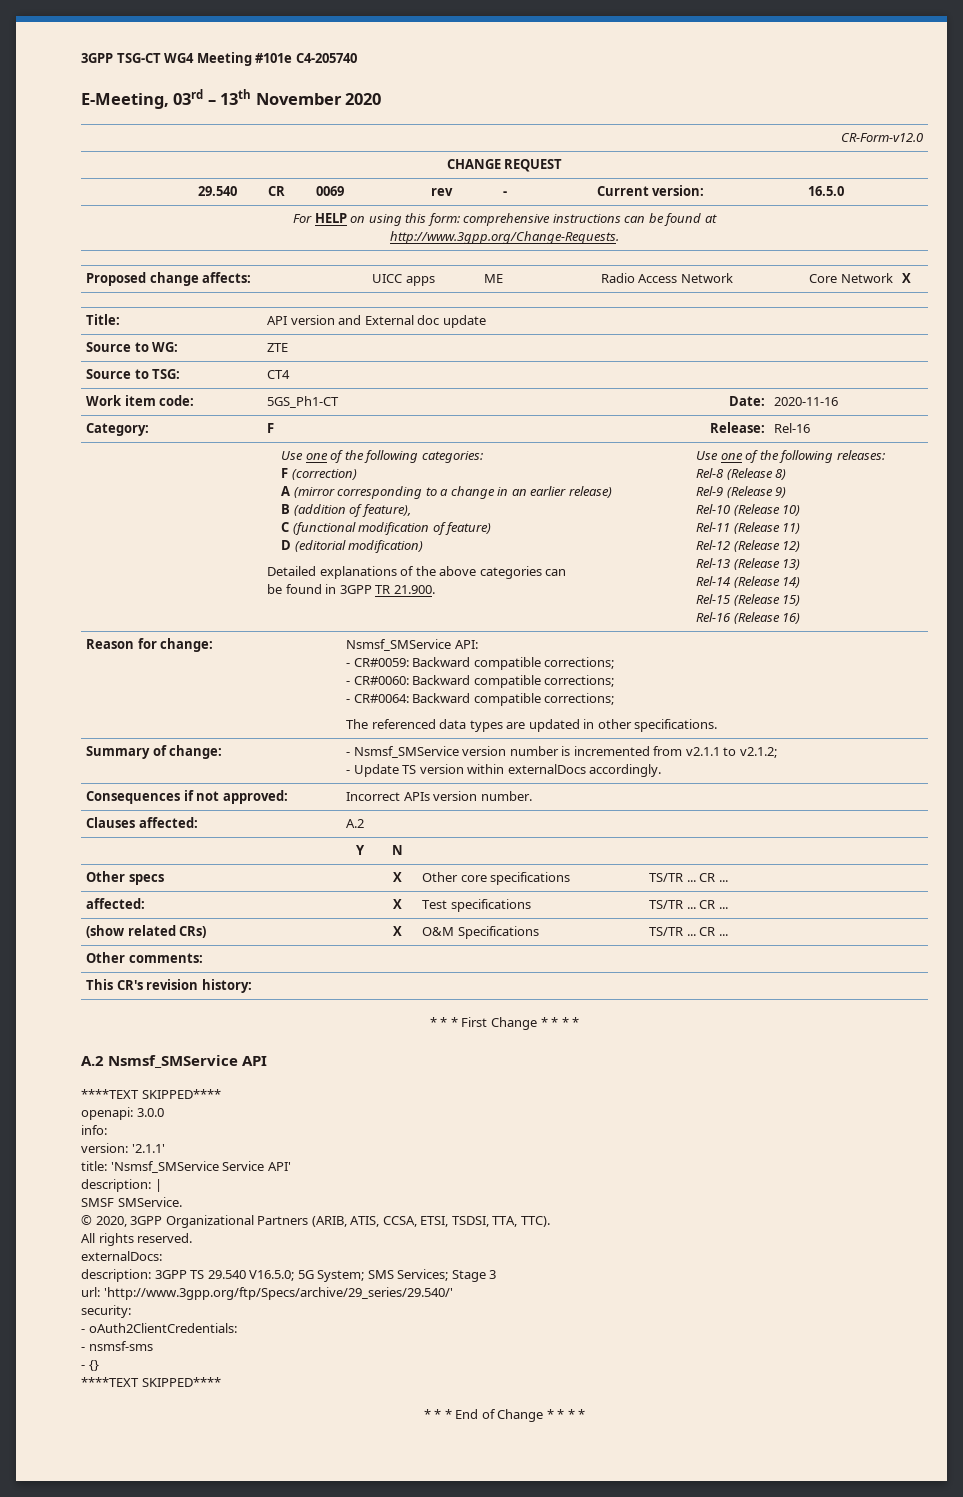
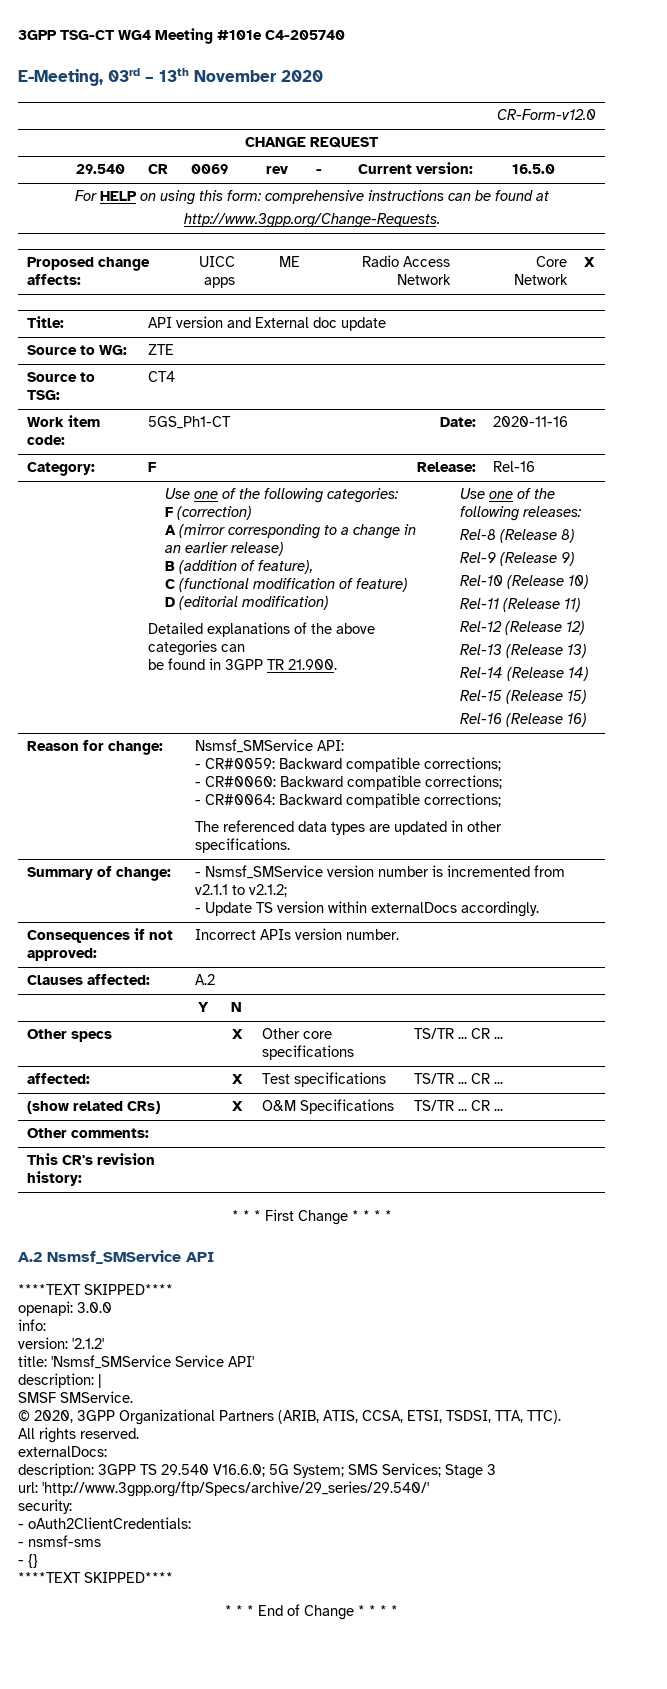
- version: '2.1.1'
+ version: '2.1.2'
- description: 3GPP TS 29.540 V16.5.0; 5G System; SMS Services; Stage 3
+ description: 3GPP TS 29.540 V16.6.0; 5G System; SMS Services; Stage 3

